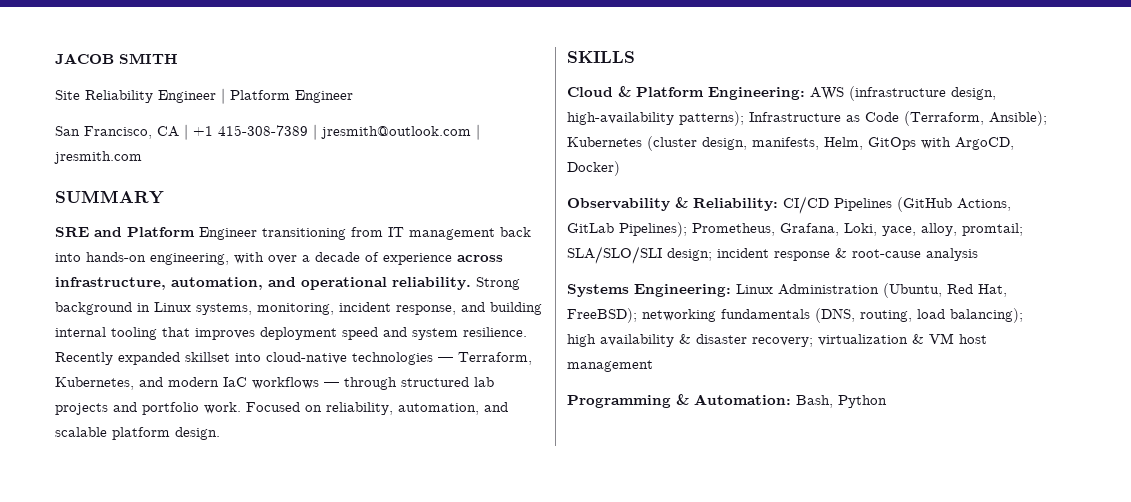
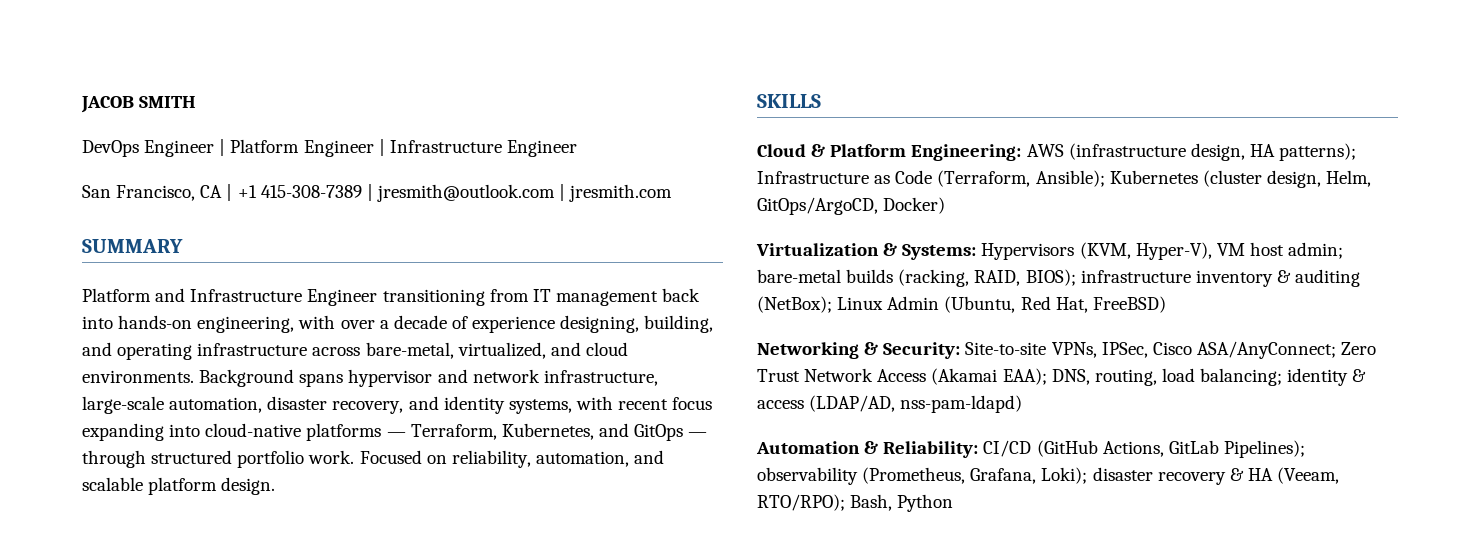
- Site Reliability Engineer | Platform Engineer
+ DevOps Engineer | Platform Engineer | Infrastructure Engineer
- SRE and Platform Engineer transitioning from IT management back into hands-on engineering, with over a decade of experience across infrastructure, automation, and operational reliability. Strong background in Linux systems, monitoring, incident response, and building internal tooling that improves deployment speed and system resilience. Recently expanded skillset into cloud-native technologies — Terraform, Kubernetes, and modern IaC workflows — through structured lab projects and portfolio work.
+ Platform and Infrastructure Engineer transitioning from IT management back into hands-on engineering, with over a decade of experience designing, building, and operating infrastructure across bare-metal, virtualized, and cloud environments. Background spans hypervisor and network infrastructure, large-scale automation, disaster recovery, and identity systems, with recent focus expanding into cloud-native platforms — Terraform, Kubernetes, and GitOps — through structured portfolio work.
- Cloud & Platform Engineering: AWS (infrastructure design, high-availability patterns); Infrastructure as Code (Terraform, Ansible); Kubernetes (cluster design, manifests, Helm, GitOps with ArgoCD, Docker)
- Observability & Reliability: CI/CD Pipelines (GitHub Actions, GitLab Pipelines); Prometheus, Grafana, Loki, yace, alloy, promtail; SLA/SLO/SLI design; incident response & root-cause analysis
- Systems Engineering: Linux Administration (Ubuntu, Red Hat, FreeBSD); networking fundamentals (DNS, routing, load balancing); high availability & disaster recovery; virtualization & VM host management
- Programming & Automation: Bash, Python
+ Cloud & Platform Engineering: AWS (infrastructure design, HA patterns); Infrastructure as Code (Terraform, Ansible); Kubernetes (cluster design, Helm, GitOps/ArgoCD, Docker)
+ Virtualization & Systems: Hypervisors (KVM, Hyper-V), VM host admin; bare-metal builds (racking, RAID, BIOS); infrastructure inventory & auditing (NetBox); Linux Admin (Ubuntu, Red Hat, FreeBSD)
+ Networking & Security: Site-to-site VPNs, IPSec, Cisco ASA/AnyConnect; Zero Trust Network Access (Akamai EAA); DNS, routing, load balancing; identity & access (LDAP/AD, nss-pam-ldapd)
+ Automation & Reliability: CI/CD (GitHub Actions, GitLab Pipelines); observability (Prometheus, Grafana, Loki); disaster recovery & HA (Veeam, RTO/RPO); Bash, Python

